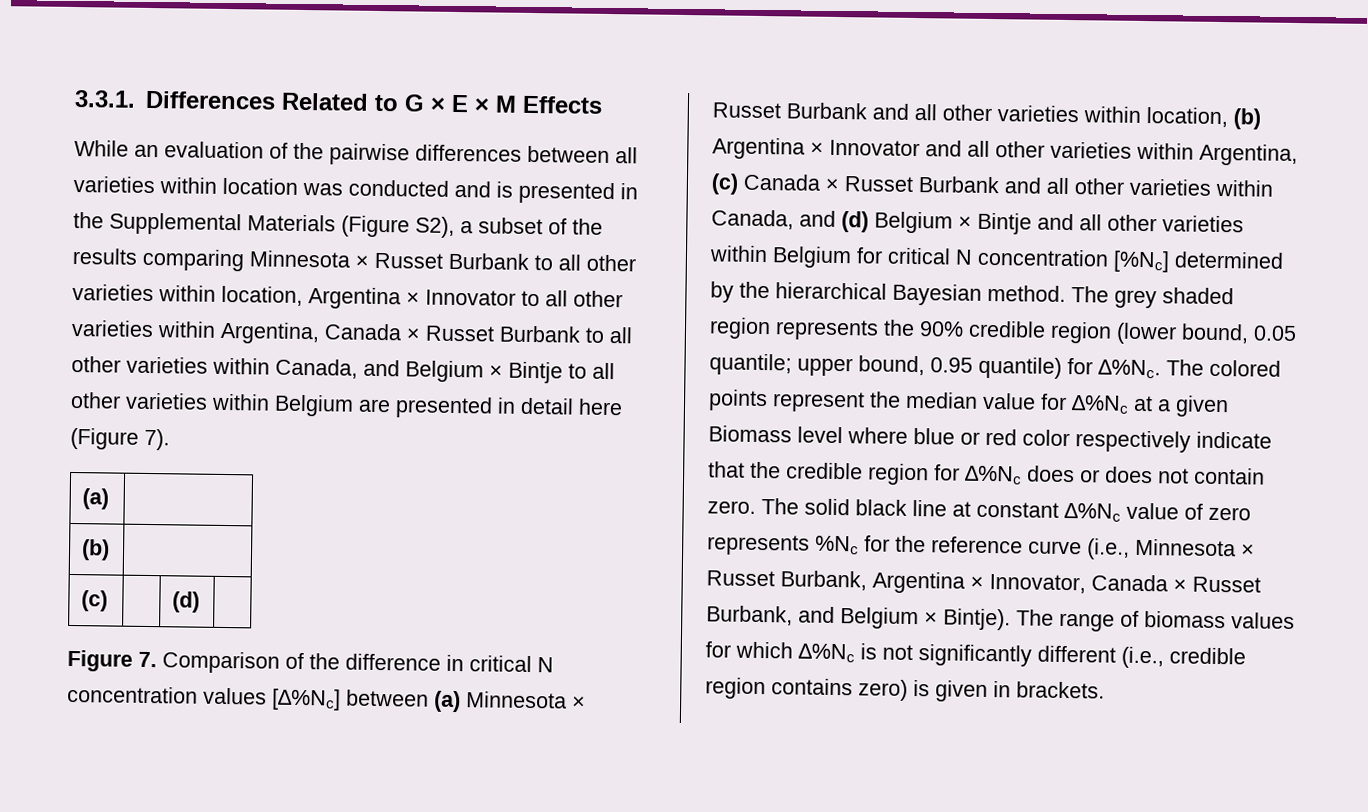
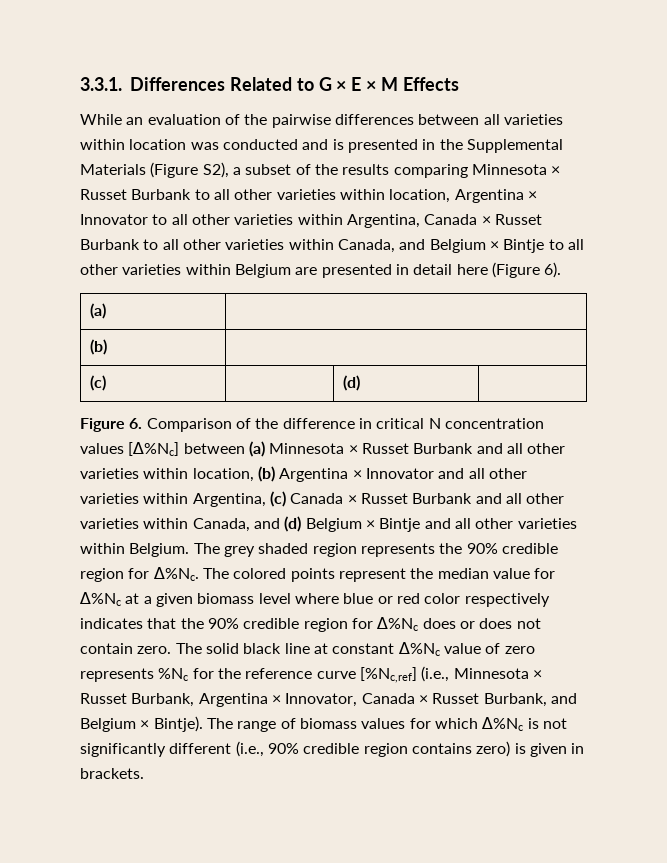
- While an evaluation of the pairwise differences between all varieties within location was conducted and is presented in the Supplemental Materials (Figure S2), a subset of the results comparing Minnesota × Russet Burbank to all other varieties within location, Argentina × Innovator to all other varieties within Argentina, Canada × Russet Burbank to all other varieties within Canada, and Belgium × Bintje to all other varieties within Belgium are presented in detail here (Figure 7).
+ While an evaluation of the pairwise differences between all varieties within location was conducted and is presented in the Supplemental Materials (Figure S2), a subset of the results comparing Minnesota × Russet Burbank to all other varieties within location, Argentina × Innovator to all other varieties within Argentina, Canada × Russet Burbank to all other varieties within Canada, and Belgium × Bintje to all other varieties within Belgium are presented in detail here (Figure 6).
- Figure 7. Comparison of the difference in critical N concentration values [∆%Nc] between (a) Minnesota × Russet Burbank and all other varieties within location, (b) Argentina × Innovator and all other varieties within Argentina, (c) Canada × Russet Burbank and all other varieties within Canada, and (d) Belgium × Bintje and all other varieties within Belgium for critical N concentration [%Nc] determined by the hierarchical Bayesian method.
+ Figure 6. Comparison of the difference in critical N concentration values [∆%Nc] between (a) Minnesota × Russet Burbank and all other varieties within location, (b) Argentina × Innovator and all other varieties within Argentina, (c) Canada × Russet Burbank and all other varieties within Canada, and (d) Belgium × Bintje and all other varieties within Belgium.
- The grey shaded region represents the 90% credible region (lower bound, 0.05 quantile; upper bound, 0.95 quantile) for ∆%Nc.
+ The grey shaded region represents the 90% credible region for ∆%Nc.
- The colored points represent the median value for ∆%Nc at a given Biomass level where blue or red color respectively indicate that the credible region for ∆%Nc does or does not contain zero.
+ The colored points represent the median value for ∆%Nc at a given biomass level where blue or red color respectively indicates that the 90% credible region for ∆%Nc does or does not contain zero.
- The solid black line at constant ∆%Nc value of zero represents %Nc for the reference curve (i.e., Minnesota × Russet Burbank, Argentina × Innovator, Canada × Russet Burbank, and Belgium × Bintje).
+ The solid black line at constant ∆%Nc value of zero represents %Nc for the reference curve [%Nc,ref] (i.e., Minnesota × Russet Burbank, Argentina × Innovator, Canada × Russet Burbank, and Belgium × Bintje).
- The range of biomass values for which ∆%Nc is not significantly different (i.e., credible region contains zero) is given in brackets.
+ The range of biomass values for which ∆%Nc is not significantly different (i.e., 90% credible region contains zero) is given in brackets.

